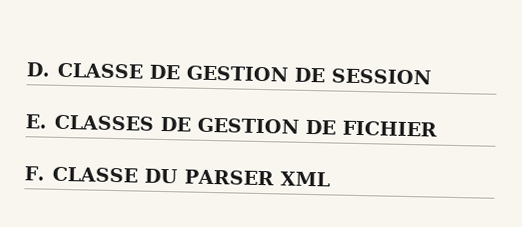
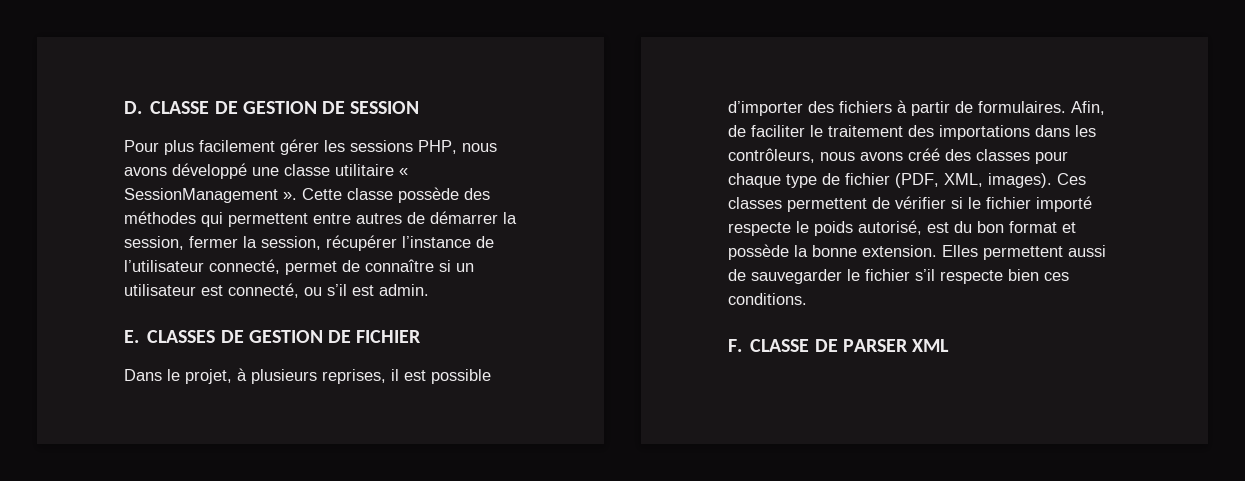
+ Pour plus facilement gérer les sessions PHP, nous avons développé une classe utilitaire « SessionManagement ». Cette classe possède des méthodes qui permettent entre autres de démarrer la session, fermer la session, récupérer l’instance de l’utilisateur connecté, permet de connaître si un utilisateur est connecté, ou s’il est admin.
+ Dans le projet, à plusieurs reprises, il est possible d’importer des fichiers à partir de formulaires. Afin, de faciliter le traitement des importations dans les contrôleurs, nous avons créé des classes pour chaque type de fichier (PDF, XML, images). Ces classes permettent de vérifier si le fichier importé respecte le poids autorisé, est du bon format et possède la bonne extension. Elles permettent aussi de sauvegarder le fichier s’il respecte bien ces conditions.
- F. CLASSE DU PARSER XML
+ F. CLASSE DE PARSER XML

